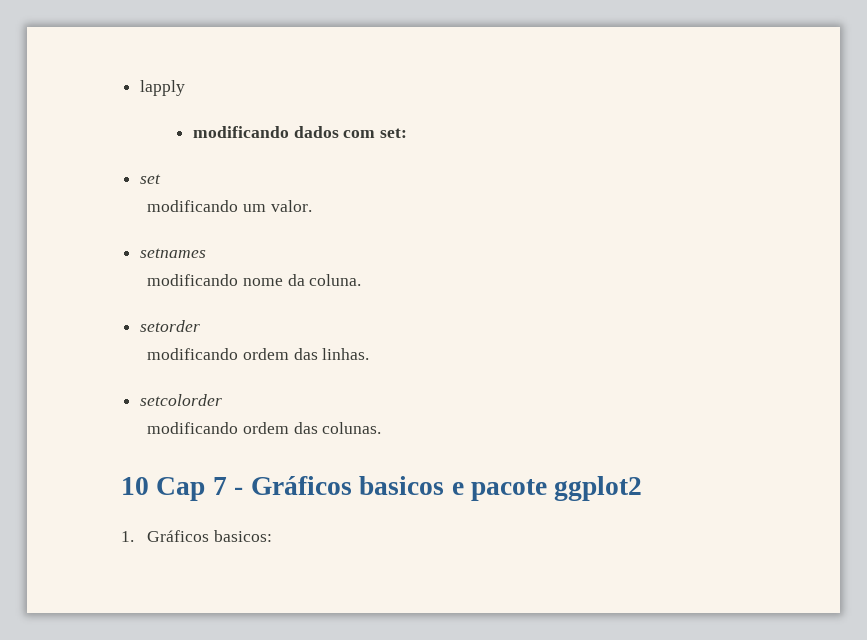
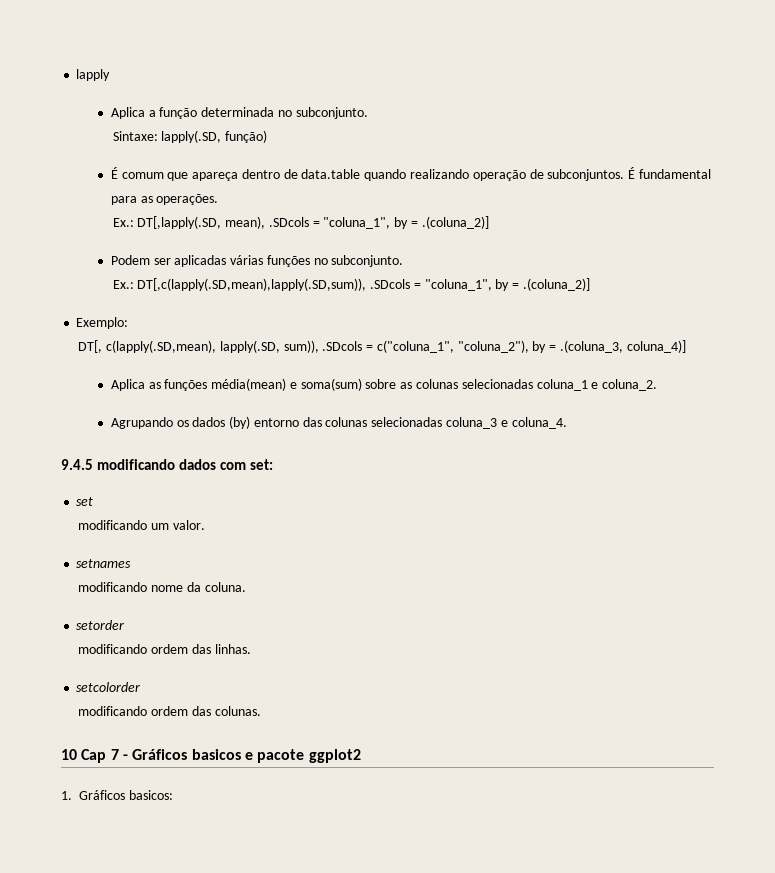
- modificando dados com set:
+ Aplica a função determinada no subconjunto.
+ Sintaxe: lapply(.SD, função)
+ É comum que apareça dentro de data.table quando realizando operação de subconjuntos. É fundamental para as operações.
+ Ex.: DT[,lapply(.SD, mean), .SDcols = "coluna_1", by = .(coluna_2)]
+ Podem ser aplicadas várias funções no subconjunto.
+ Ex.: DT[,c(lapply(.SD,mean),lapply(.SD,sum)), .SDcols = "coluna_1", by = .(coluna_2)]
+ Exemplo:
+ DT[, c(lapply(.SD,mean), lapply(.SD, sum)), .SDcols = c("coluna_1", "coluna_2"), by = .(coluna_3, coluna_4)]
+ Aplica as funções média(mean) e soma(sum) sobre as colunas selecionadas coluna_1 e coluna_2.
+ Agrupando os dados (by) entorno das colunas selecionadas coluna_3 e coluna_4.
+ 9.4.5 modificando dados com set:

